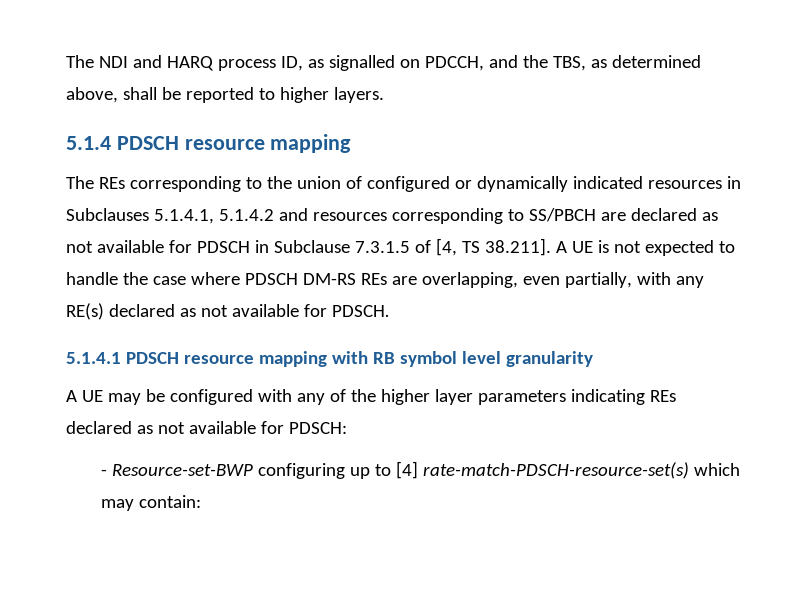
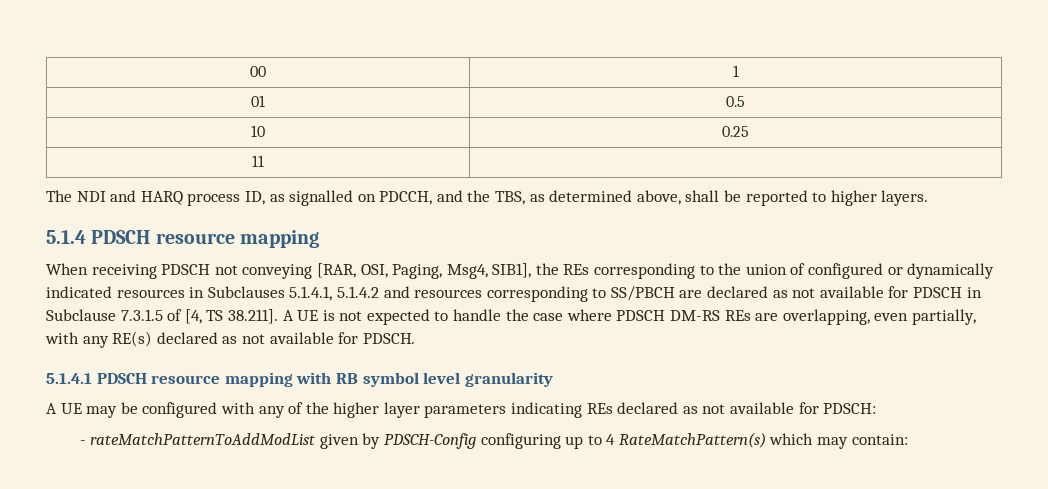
+ 00 | 1
+ 01 | 0.5
+ 10 | 0.25
+ 11 |
- The REs corresponding to the union of configured or dynamically indicated resources in Subclauses 5.1.4.1, 5.1.4.2 and resources corresponding to SS/PBCH are declared as not available for PDSCH in Subclause 7.3.1.5 of [4, TS 38.211]. A UE is not expected to handle the case where PDSCH DM-RS REs are overlapping, even partially, with any RE(s) declared as not available for PDSCH.
+ When receiving PDSCH not conveying [RAR, OSI, Paging, Msg4, SIB1], the REs corresponding to the union of configured or dynamically indicated resources in Subclauses 5.1.4.1, 5.1.4.2 and resources corresponding to SS/PBCH are declared as not available for PDSCH in Subclause 7.3.1.5 of [4, TS 38.211]. A UE is not expected to handle the case where PDSCH DM-RS REs are overlapping, even partially, with any RE(s) declared as not available for PDSCH.
- - Resource-set-BWP configuring up to [4] rate-match-PDSCH-resource-set(s) which may contain:
+ - rateMatchPatternToAddModList given by PDSCH-Config configuring up to 4 RateMatchPattern(s) which may contain:

